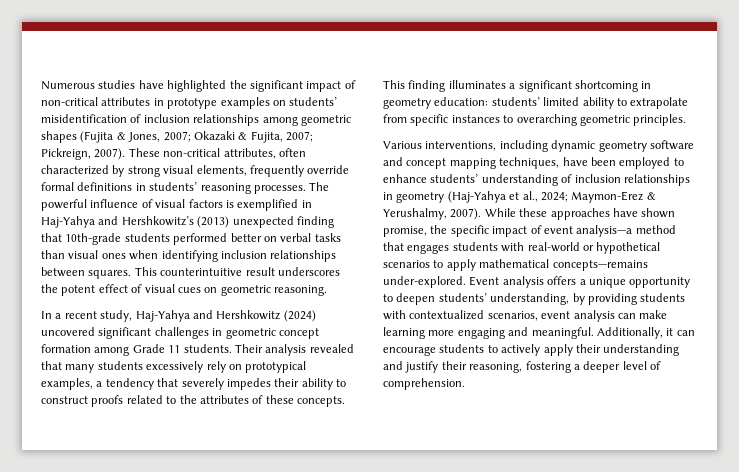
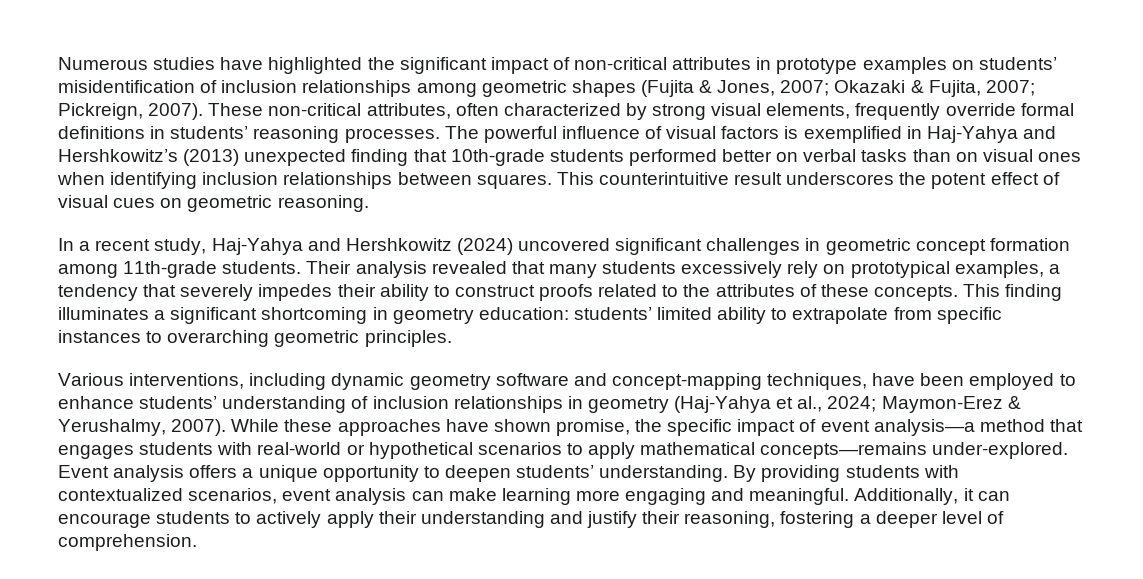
- The powerful influence of visual factors is exemplified in Haj-Yahya and Hershkowitz’s (2013) unexpected finding that 10th-grade students performed better on verbal tasks than visual ones when identifying inclusion relationships between squares.
+ The powerful influence of visual factors is exemplified in Haj-Yahya and Hershkowitz’s (2013) unexpected finding that 10th-grade students performed better on verbal tasks than on visual ones when identifying inclusion relationships between squares.
- In a recent study, Haj-Yahya and Hershkowitz (2024) uncovered significant challenges in geometric concept formation among Grade 11 students.
+ In a recent study, Haj-Yahya and Hershkowitz (2024) uncovered significant challenges in geometric concept formation among 11th-grade students.
- Various interventions, including dynamic geometry software and concept mapping techniques, have been employed to enhance students’ understanding of inclusion relationships in geometry (Haj-Yahya et al., 2024; Maymon-Erez & Yerushalmy, 2007).
+ Various interventions, including dynamic geometry software and concept-mapping techniques, have been employed to enhance students’ understanding of inclusion relationships in geometry (Haj-Yahya et al., 2024; Maymon-Erez & Yerushalmy, 2007).
- Event analysis offers a unique opportunity to deepen students’ understanding, by providing students with contextualized scenarios, event analysis can make learning more engaging and meaningful.
+ Event analysis offers a unique opportunity to deepen students’ understanding. By providing students with contextualized scenarios, event analysis can make learning more engaging and meaningful.

